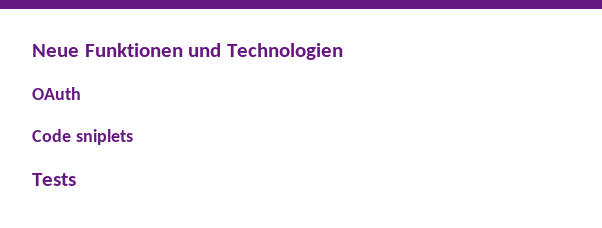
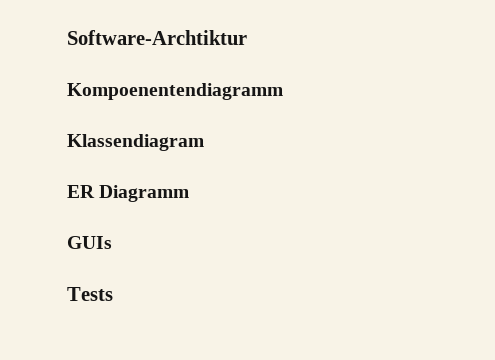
- Neue Funktionen und Technologien
- OAuth
- Code sniplets
+ Software-Archtiktur
+ Kompoenentendiagramm
+ Klassendiagram
+ ER Diagramm
+ GUIs

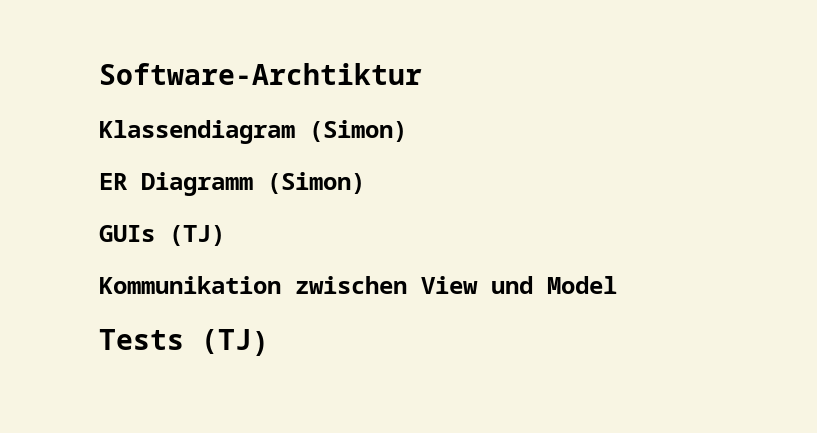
- Kompoenentendiagramm
- Klassendiagram
+ Klassendiagram (Simon)
- ER Diagramm
+ ER Diagramm (Simon)
- GUIs
+ GUIs (TJ)
+ Kommunikation zwischen View und Model
- Tests
+ Tests (TJ)

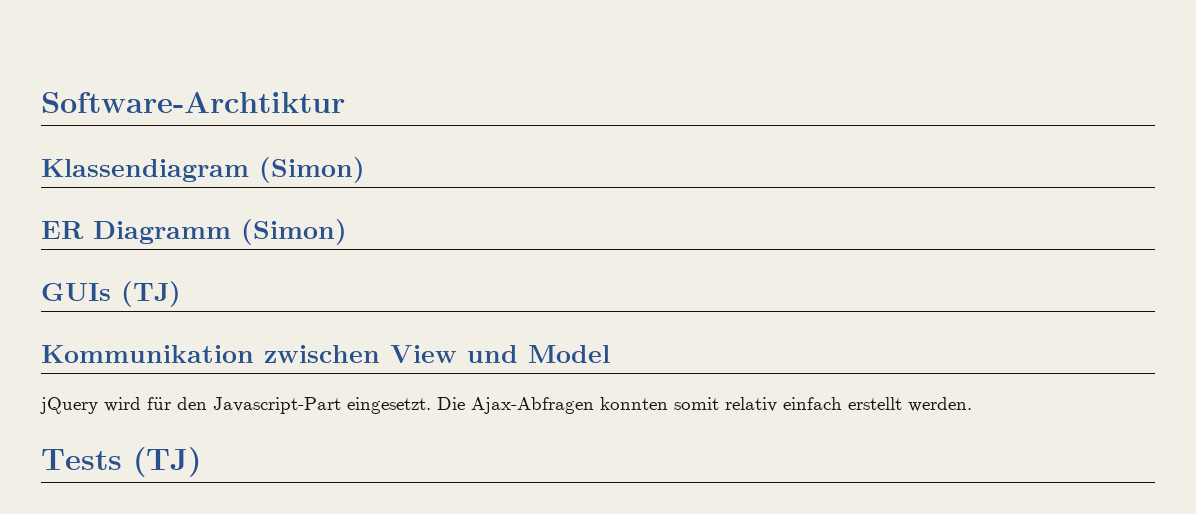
+ jQuery wird für den Javascript-Part eingesetzt. Die Ajax-Abfragen konnten somit relativ einfach erstellt werden.

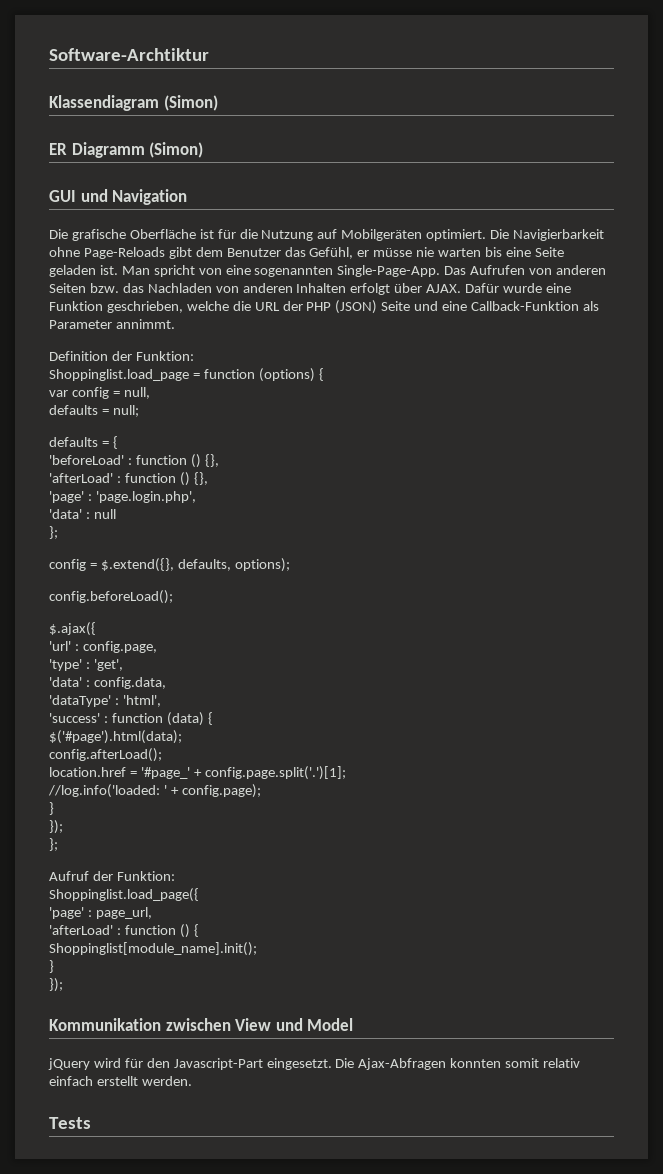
- GUIs (TJ)
+ GUI und Navigation
+ Die grafische Oberfläche ist für die Nutzung auf Mobilgeräten optimiert. Die Navigierbarkeit ohne Page-Reloads gibt dem Benutzer das Gefühl, er müsse nie warten bis eine Seite geladen ist. Man spricht von eine sogenannten Single-Page-App. Das Aufrufen von anderen Seiten bzw. das Nachladen von anderen Inhalten erfolgt über AJAX. Dafür wurde eine Funktion geschrieben, welche die URL der PHP (JSON) Seite und eine Callback-Funktion als Parameter annimmt.
+ Definition der Funktion:
+ Shoppinglist.load_page = function (options) {
+ var config = null,
+ defaults = null;
+ defaults = {
+ 'beforeLoad' : function () {},
+ 'afterLoad' : function () {},
+ 'page' : 'page.login.php',
+ 'data' : null
+ };
+ config = $.extend({}, defaults, options);
+ config.beforeLoad();
+ $.ajax({
+ 'url' : config.page,
+ 'type' : 'get',
+ 'data' : config.data,
+ 'dataType' : 'html',
+ 'success' : function (data) {
+ $('#page').html(data);
+ config.afterLoad();
+ location.href = '#page_' + config.page.split('.')[1];
+ //log.info('loaded: ' + config.page);
+ }
+ });
+ };
+ Aufruf der Funktion:
+ Shoppinglist.load_page({
+ 'page' : page_url,
+ 'afterLoad' : function () {
+ Shoppinglist[module_name].init();
+ }
+ });
- Tests (TJ)
+ Tests

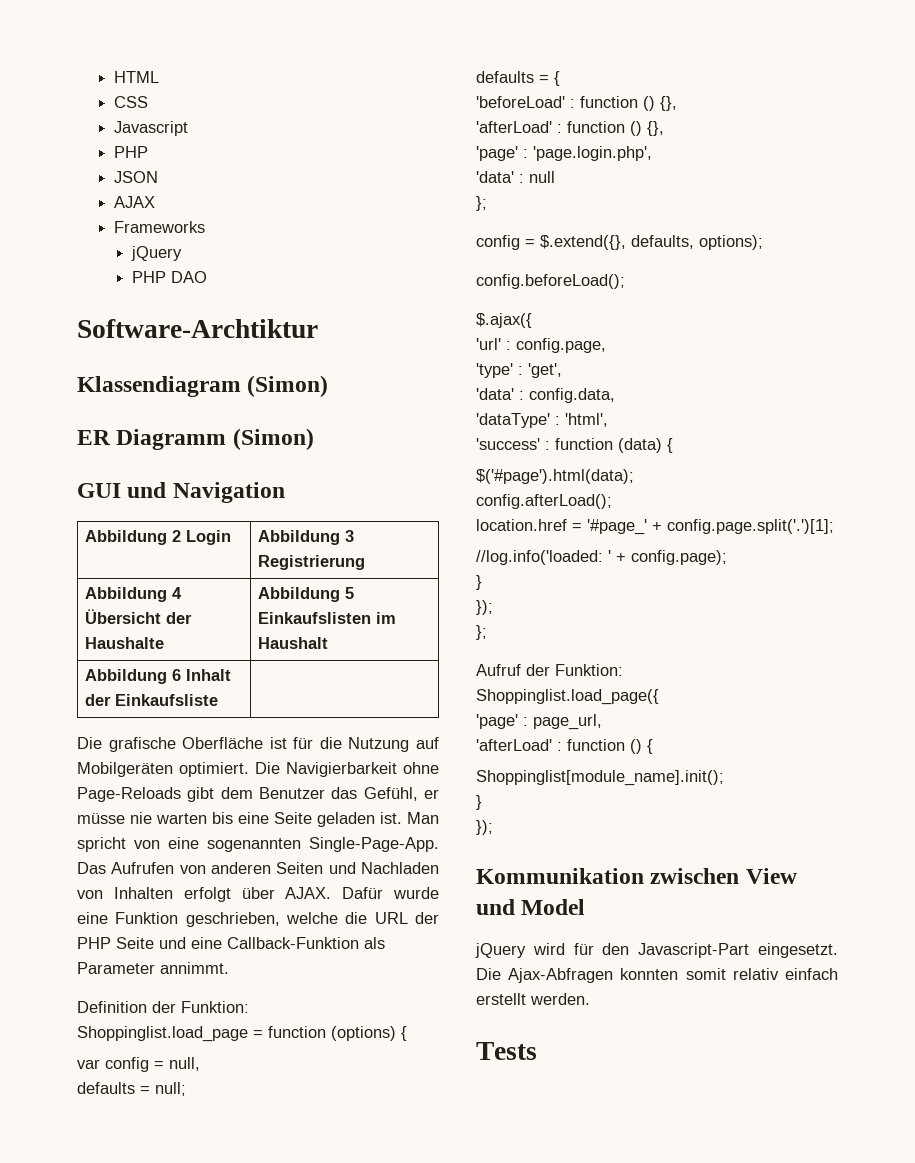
+ HTML
+ CSS
+ Javascript
+ PHP
+ JSON
+ AJAX
+ Frameworks
+ jQuery
+ PHP DAO
+ Abbildung 2 Login | Abbildung 3 Registrierung
+ Abbildung 4 Übersicht der Haushalte | Abbildung 5 Einkaufslisten im Haushalt
+ Abbildung 6 Inhalt der Einkaufsliste |
- Das Aufrufen von anderen Seiten bzw. das Nachladen von anderen Inhalten erfolgt über AJAX.
+ Das Aufrufen von anderen Seiten und Nachladen von Inhalten erfolgt über AJAX.
- Dafür wurde eine Funktion geschrieben, welche die URL der PHP (JSON) Seite und eine Callback-Funktion als Parameter annimmt.
+ Dafür wurde eine Funktion geschrieben, welche die URL der PHP Seite und eine Callback-Funktion als Parameter annimmt.

